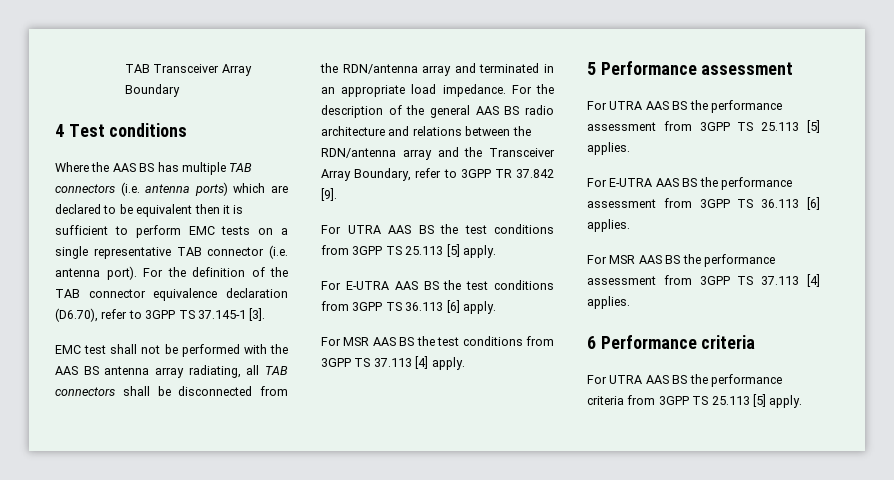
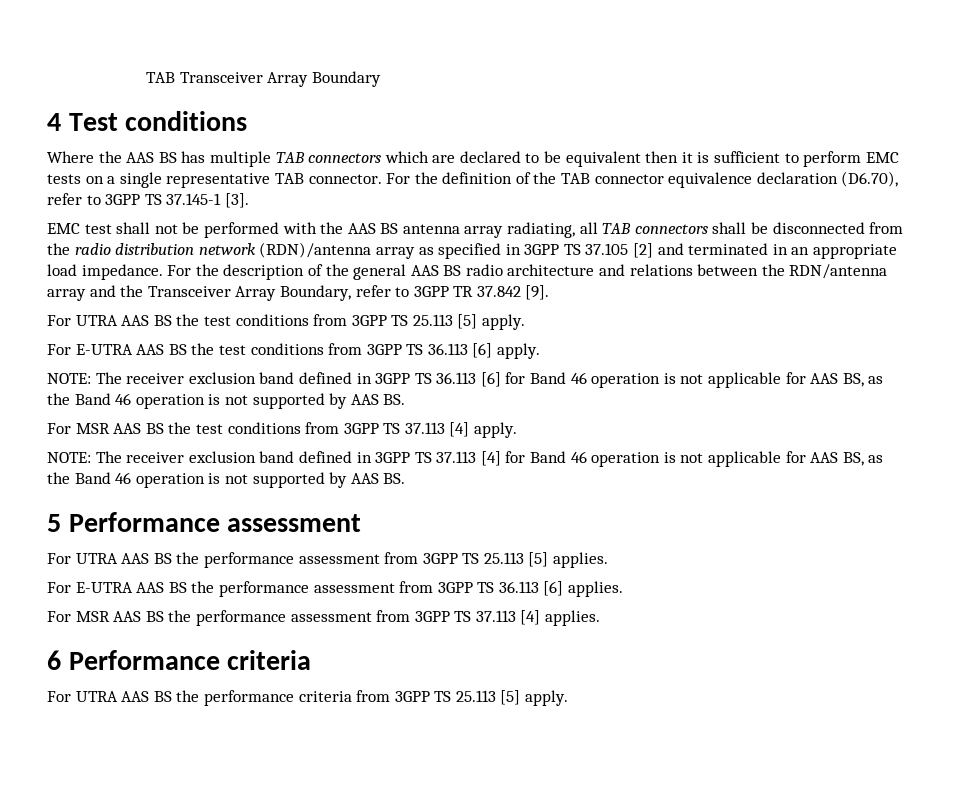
- Where the AAS BS has multiple TAB connectors (i.e. antenna ports) which are declared to be equivalent then it is sufficient to perform EMC tests on a single representative TAB connector (i.e. antenna port).
+ Where the AAS BS has multiple TAB connectors which are declared to be equivalent then it is sufficient to perform EMC tests on a single representative TAB connector.
- EMC test shall not be performed with the AAS BS antenna array radiating, all TAB connectors shall be disconnected from the RDN/antenna array and terminated in an appropriate load impedance.
+ EMC test shall not be performed with the AAS BS antenna array radiating, all TAB connectors shall be disconnected from the radio distribution network (RDN)/antenna array as specified in 3GPP TS 37.105 [2] and terminated in an appropriate load impedance.
+ NOTE: The receiver exclusion band defined in 3GPP TS 36.113 [6] for Band 46 operation is not applicable for AAS BS, as the Band 46 operation is not supported by AAS BS.
+ NOTE: The receiver exclusion band defined in 3GPP TS 37.113 [4] for Band 46 operation is not applicable for AAS BS, as the Band 46 operation is not supported by AAS BS.

